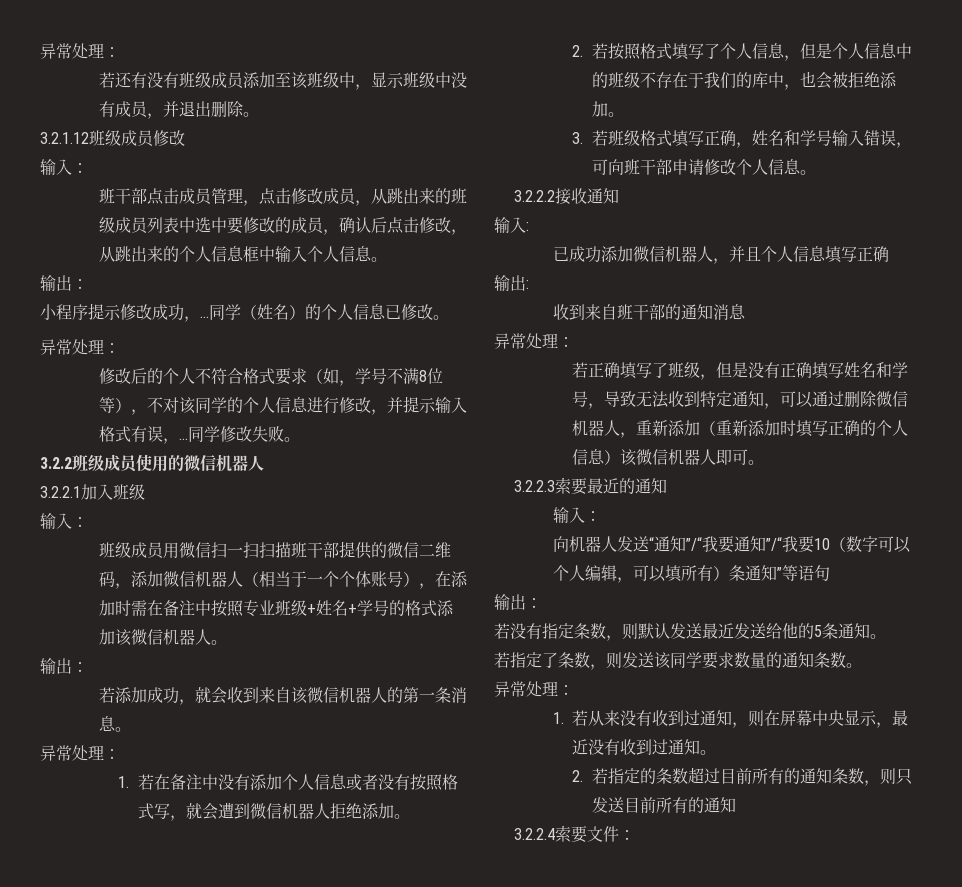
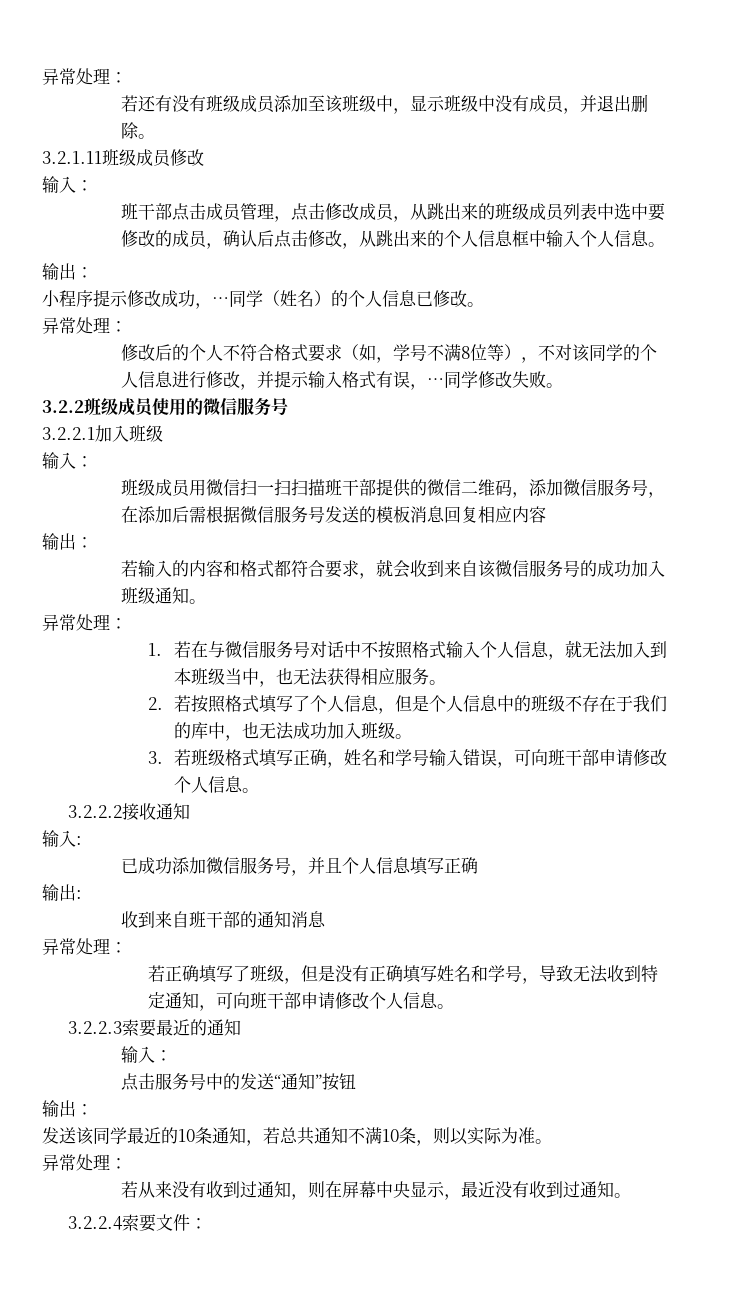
- 3.2.1.12班级成员修改
+ 3.2.1.11班级成员修改
- 3.2.2班级成员使用的微信机器人
+ 3.2.2班级成员使用的微信服务号
- 班级成员用微信扫一扫扫描班干部提供的微信二维码，添加微信机器人（相当于一个个体账号），在添加时需在备注中按照专业班级+姓名+学号的格式添加该微信机器人。
+ 班级成员用微信扫一扫扫描班干部提供的微信二维码，添加微信服务号，在添加后需根据微信服务号发送的模板消息回复相应内容
  输出：
- 若添加成功，就会收到来自该微信机器人的第一条消息。
+ 若输入的内容和格式都符合要求，就会收到来自该微信服务号的成功加入班级通知。
- 1.若在备注中没有添加个人信息或者没有按照格式写，就会遭到微信机器人拒绝添加。
+ 1.若在与微信服务号对话中不按照格式输入个人信息，就无法加入到本班级当中，也无法获得相应服务。
- 2.若按照格式填写了个人信息，但是个人信息中的班级不存在于我们的库中，也会被拒绝添加。
+ 2.若按照格式填写了个人信息，但是个人信息中的班级不存在于我们的库中，也无法成功加入班级。
- 已成功添加微信机器人，并且个人信息填写正确
+ 已成功添加微信服务号，并且个人信息填写正确
- 若正确填写了班级，但是没有正确填写姓名和学号，导致无法收到特定通知，可以通过删除微信机器人，重新添加（重新添加时填写正确的个人信息）该微信机器人即可。
+ 若正确填写了班级，但是没有正确填写姓名和学号，导致无法收到特定通知，可向班干部申请修改个人信息。
- 向机器人发送“通知”/“我要通知”/“我要10（数字可以个人编辑，可以填所有）条通知”等语句
+ 点击服务号中的发送“通知”按钮
  输出：
- 若没有指定条数，则默认发送最近发送给他的5条通知。
- 若指定了条数，则发送该同学要求数量的通知条数。
+ 发送该同学最近的10条通知，若总共通知不满10条，则以实际为准。
  异常处理：
- 1.若从来没有收到过通知，则在屏幕中央显示，最近没有收到过通知。
+ 若从来没有收到过通知，则在屏幕中央显示，最近没有收到过通知。
- 2.若指定的条数超过目前所有的通知条数，则只发送目前所有的通知

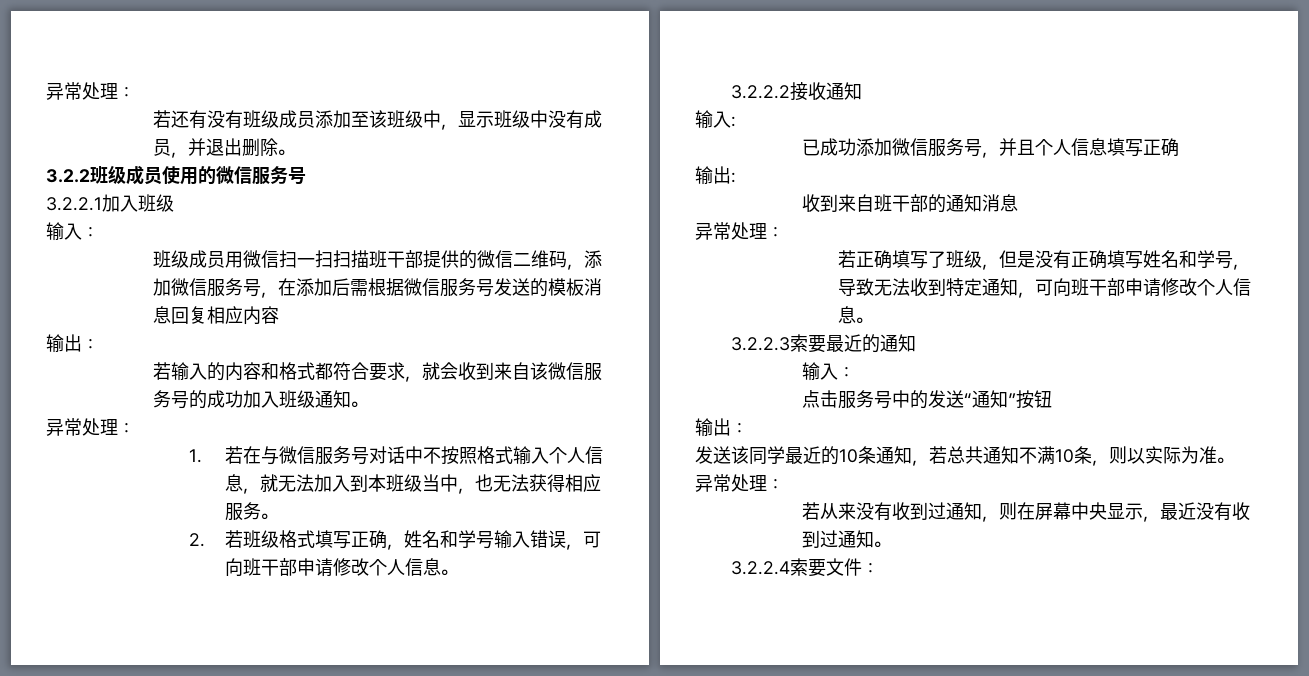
- 3.2.1.11班级成员修改
- 输入：
- 班干部点击成员管理，点击修改成员，从跳出来的班级成员列表中选中要修改的成员，确认后点击修改，从跳出来的个人信息框中输入个人信息。
- 输出：
- 小程序提示修改成功，…同学（姓名）的个人信息已修改。
- 异常处理：
- 修改后的个人不符合格式要求（如，学号不满8位等），不对该同学的个人信息进行修改，并提示输入格式有误，…同学修改失败。
- 2.若按照格式填写了个人信息，但是个人信息中的班级不存在于我们的库中，也无法成功加入班级。
- 3.若班级格式填写正确，姓名和学号输入错误，可向班干部申请修改个人信息。
+ 2.若班级格式填写正确，姓名和学号输入错误，可向班干部申请修改个人信息。

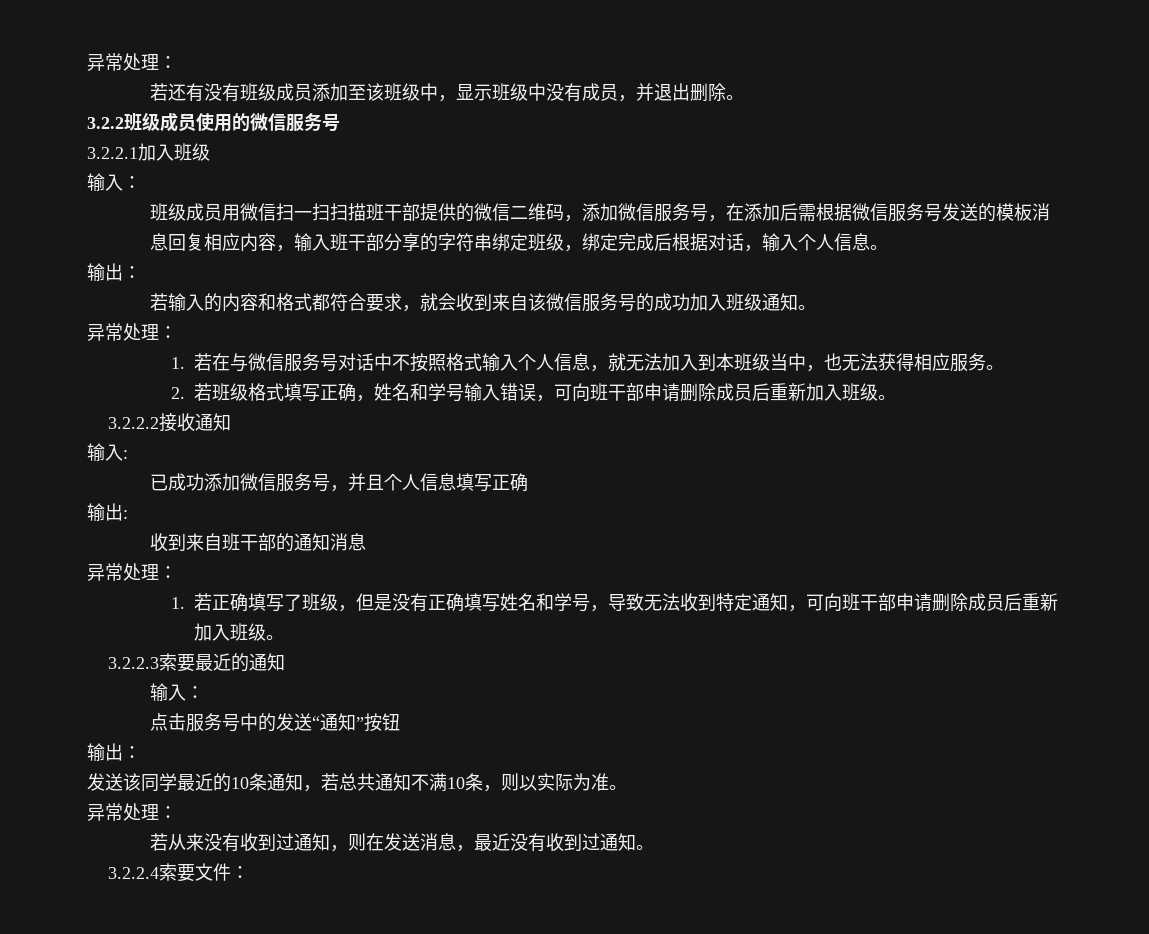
- 班级成员用微信扫一扫扫描班干部提供的微信二维码，添加微信服务号，在添加后需根据微信服务号发送的模板消息回复相应内容
+ 班级成员用微信扫一扫扫描班干部提供的微信二维码，添加微信服务号，在添加后需根据微信服务号发送的模板消息回复相应内容，输入班干部分享的字符串绑定班级，绑定完成后根据对话，输入个人信息。
- 2.若班级格式填写正确，姓名和学号输入错误，可向班干部申请修改个人信息。
+ 2.若班级格式填写正确，姓名和学号输入错误，可向班干部申请删除成员后重新加入班级。
- 若正确填写了班级，但是没有正确填写姓名和学号，导致无法收到特定通知，可向班干部申请修改个人信息。
+ 1.若正确填写了班级，但是没有正确填写姓名和学号，导致无法收到特定通知，可向班干部申请删除成员后重新加入班级。
- 若从来没有收到过通知，则在屏幕中央显示，最近没有收到过通知。
+ 若从来没有收到过通知，则在发送消息，最近没有收到过通知。

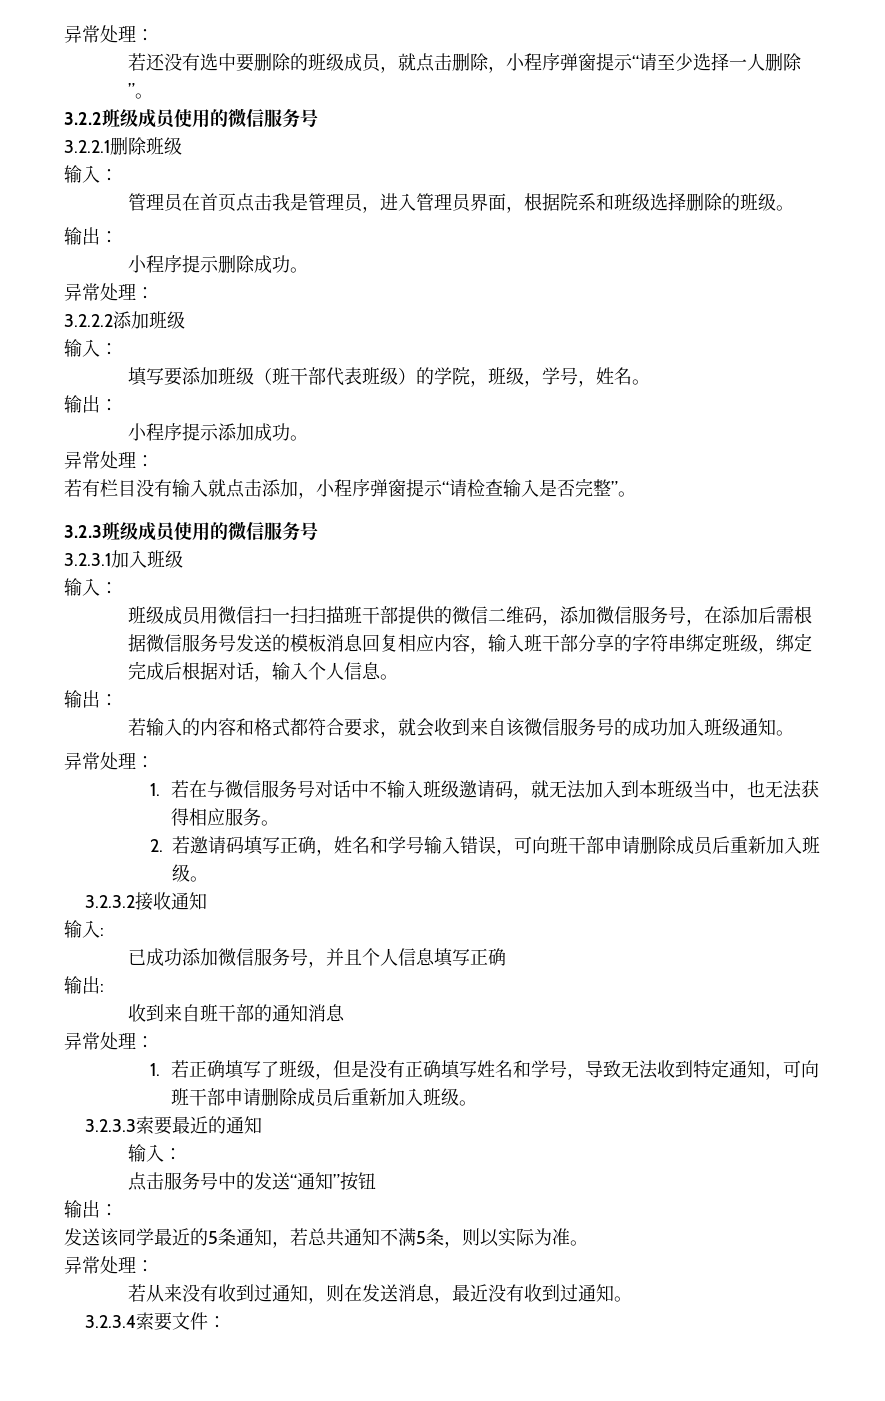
- 若还有没有班级成员添加至该班级中，显示班级中没有成员，并退出删除。
+ 若还没有选中要删除的班级成员，就点击删除，小程序弹窗提示“请至少选择一人删除”。
- 3.2.2.1加入班级
+ 3.2.2.1删除班级
+ 输入：
+ 管理员在首页点击我是管理员，进入管理员界面，根据院系和班级选择删除的班级。
+ 输出：
+ 小程序提示删除成功。
+ 异常处理：
+ 3.2.2.2添加班级
+ 输入：
+ 填写要添加班级（班干部代表班级）的学院，班级，学号，姓名。
+ 输出：
+ 小程序提示添加成功。
+ 异常处理：
+ 若有栏目没有输入就点击添加，小程序弹窗提示“请检查输入是否完整”。
+ 3.2.3班级成员使用的微信服务号
+ 3.2.3.1加入班级
- 1.若在与微信服务号对话中不按照格式输入个人信息，就无法加入到本班级当中，也无法获得相应服务。
+ 1.若在与微信服务号对话中不输入班级邀请码，就无法加入到本班级当中，也无法获得相应服务。
- 2.若班级格式填写正确，姓名和学号输入错误，可向班干部申请删除成员后重新加入班级。
+ 2.若邀请码填写正确，姓名和学号输入错误，可向班干部申请删除成员后重新加入班级。
- 3.2.2.2接收通知
+ 3.2.3.2接收通知
- 3.2.2.3索要最近的通知
+ 3.2.3.3索要最近的通知
- 发送该同学最近的10条通知，若总共通知不满10条，则以实际为准。
+ 发送该同学最近的5条通知，若总共通知不满5条，则以实际为准。
- 3.2.2.4索要文件：
+ 3.2.3.4索要文件：

